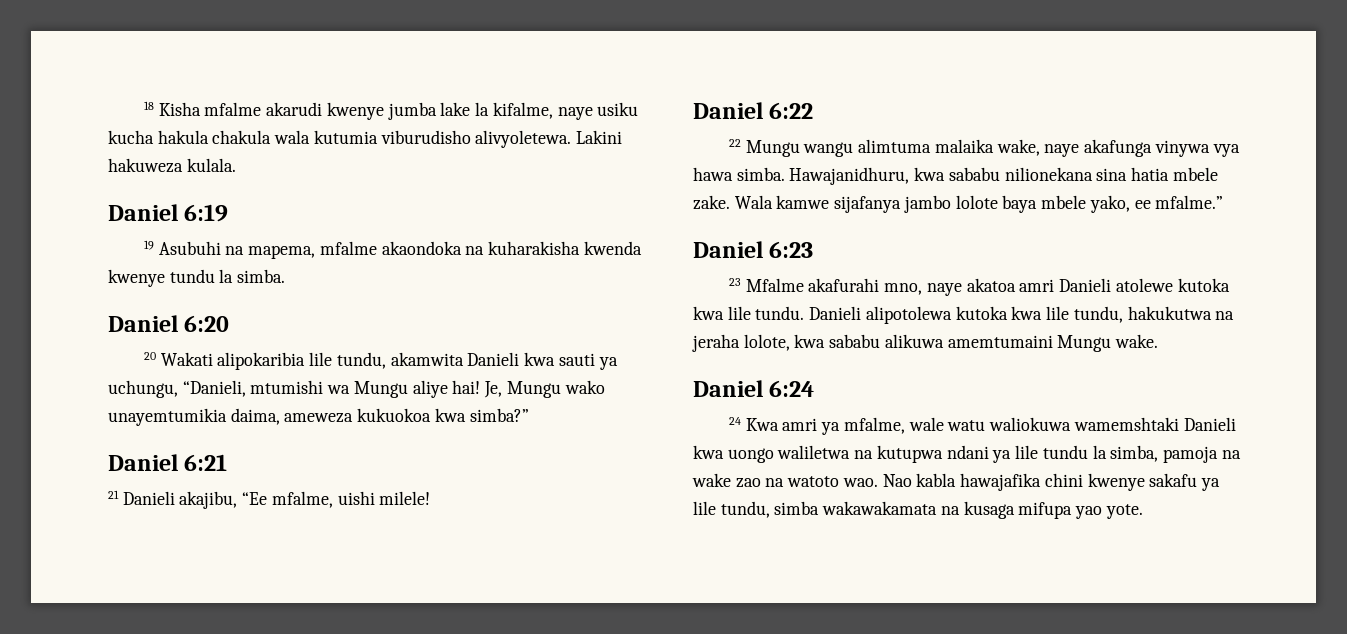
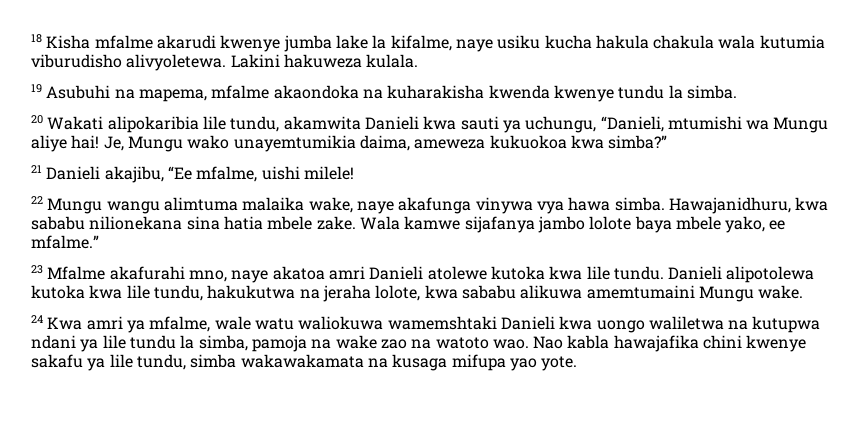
- Daniel 6:19
- Daniel 6:20
- Daniel 6:21
- Daniel 6:22
- Daniel 6:23
- Daniel 6:24

